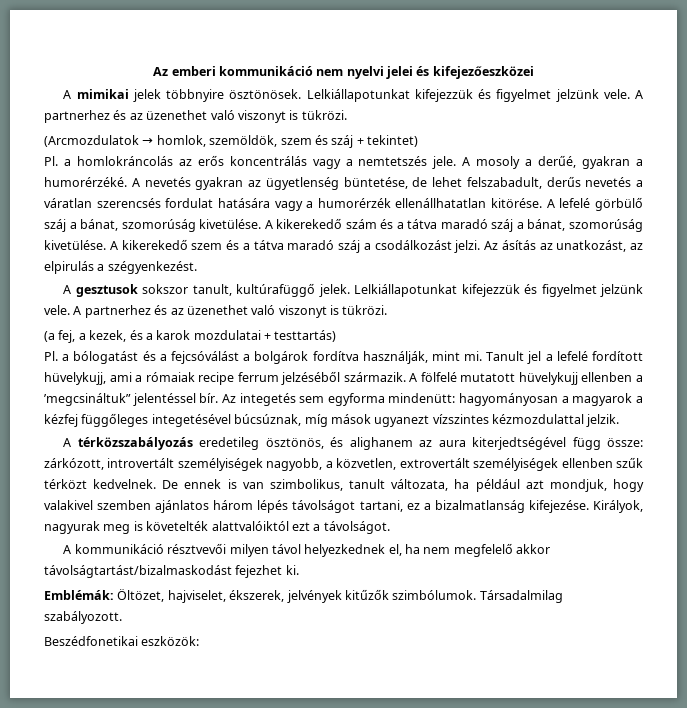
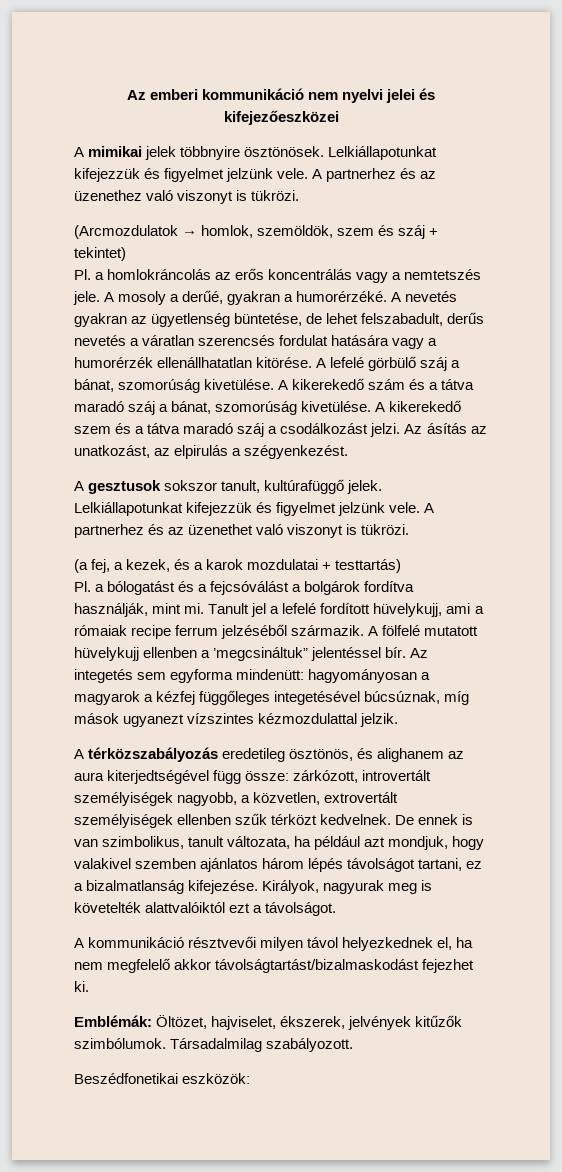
- A mimikai jelek többnyire ösztönösek. Lelkiállapotunkat kifejezzük és figyelmet jelzünk vele. A partnerhez és az üzenethet való viszonyt is tükrözi.
+ A mimikai jelek többnyire ösztönösek. Lelkiállapotunkat kifejezzük és figyelmet jelzünk vele. A partnerhez és az üzenethez való viszonyt is tükrözi.

